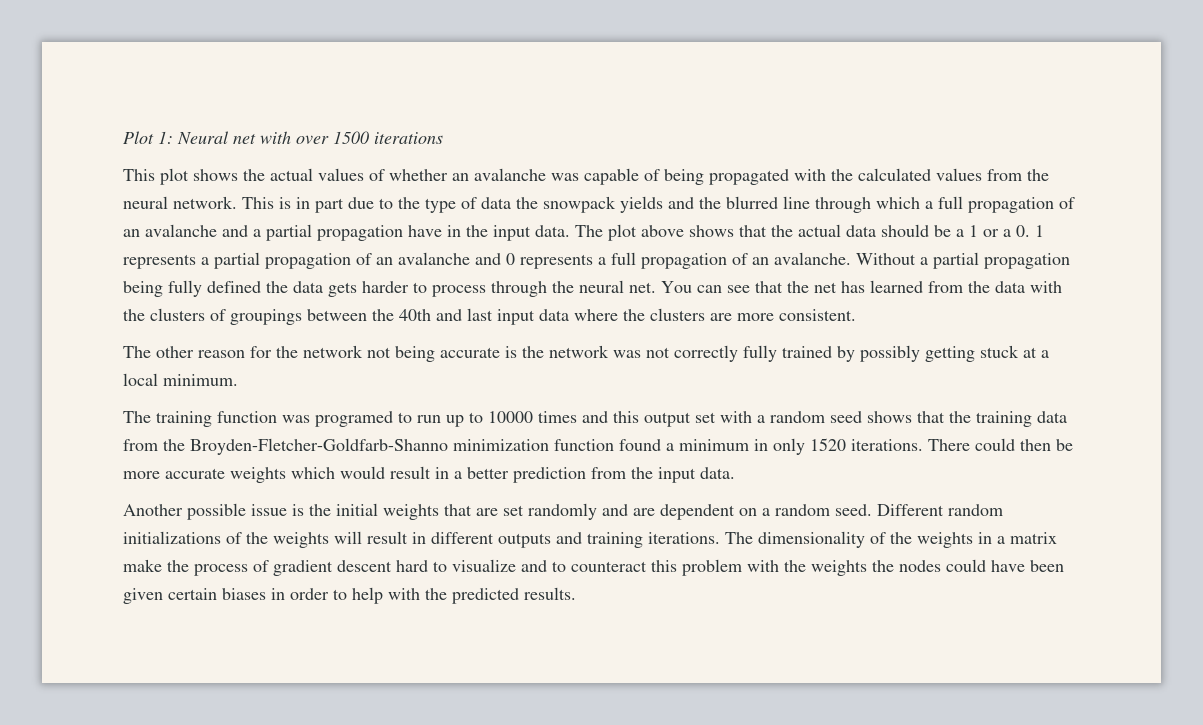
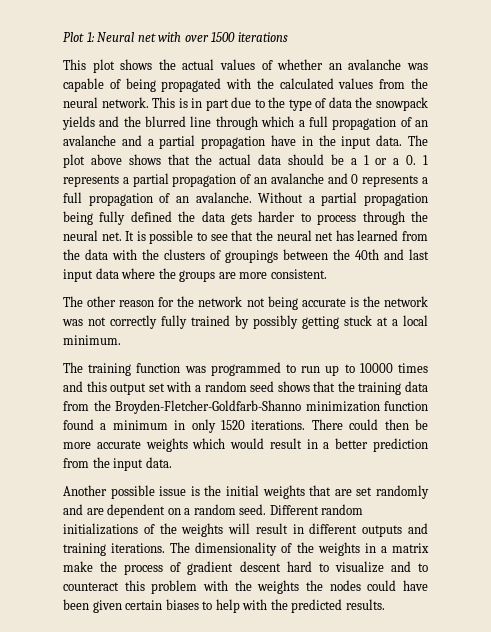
- You can see that the net has learned from the data with the clusters of groupings between the 40th and last input data where the clusters are more consistent.
+ It is possible to see that the neural net has learned from the data with the clusters of groupings between the 40th and last input data where the groups are more consistent.
- The training function was programed to run up to 10000 times and this output set with a random seed shows that the training data from the Broyden-Fletcher-Goldfarb-Shanno minimization function found a minimum in only 1520 iterations.
+ The training function was programmed to run up to 10000 times and this output set with a random seed shows that the training data from the Broyden-Fletcher-Goldfarb-Shanno minimization function found a minimum in only 1520 iterations.
- The dimensionality of the weights in a matrix make the process of gradient descent hard to visualize and to counteract this problem with the weights the nodes could have been given certain biases in order to help with the predicted results.
+ The dimensionality of the weights in a matrix make the process of gradient descent hard to visualize and to counteract this problem with the weights the nodes could have been given certain biases to help with the predicted results.

